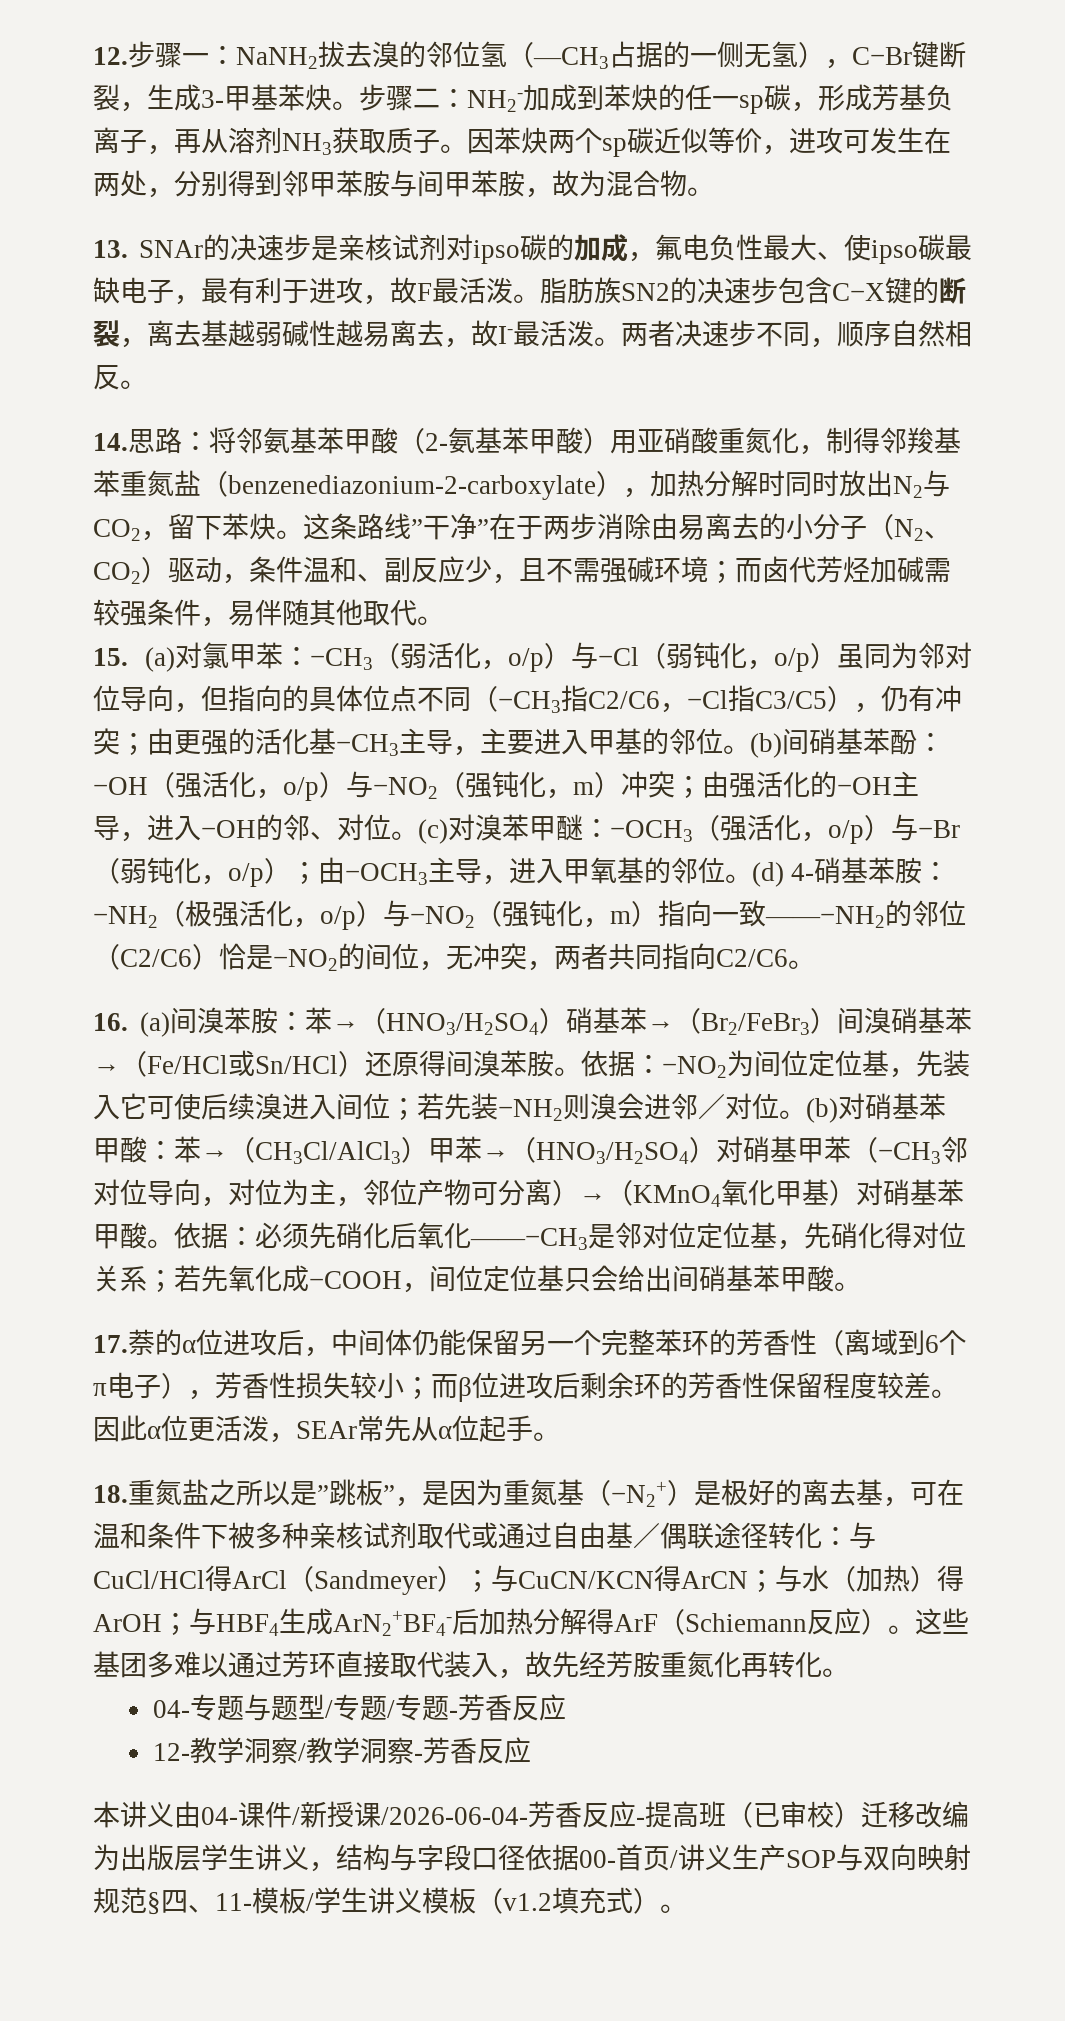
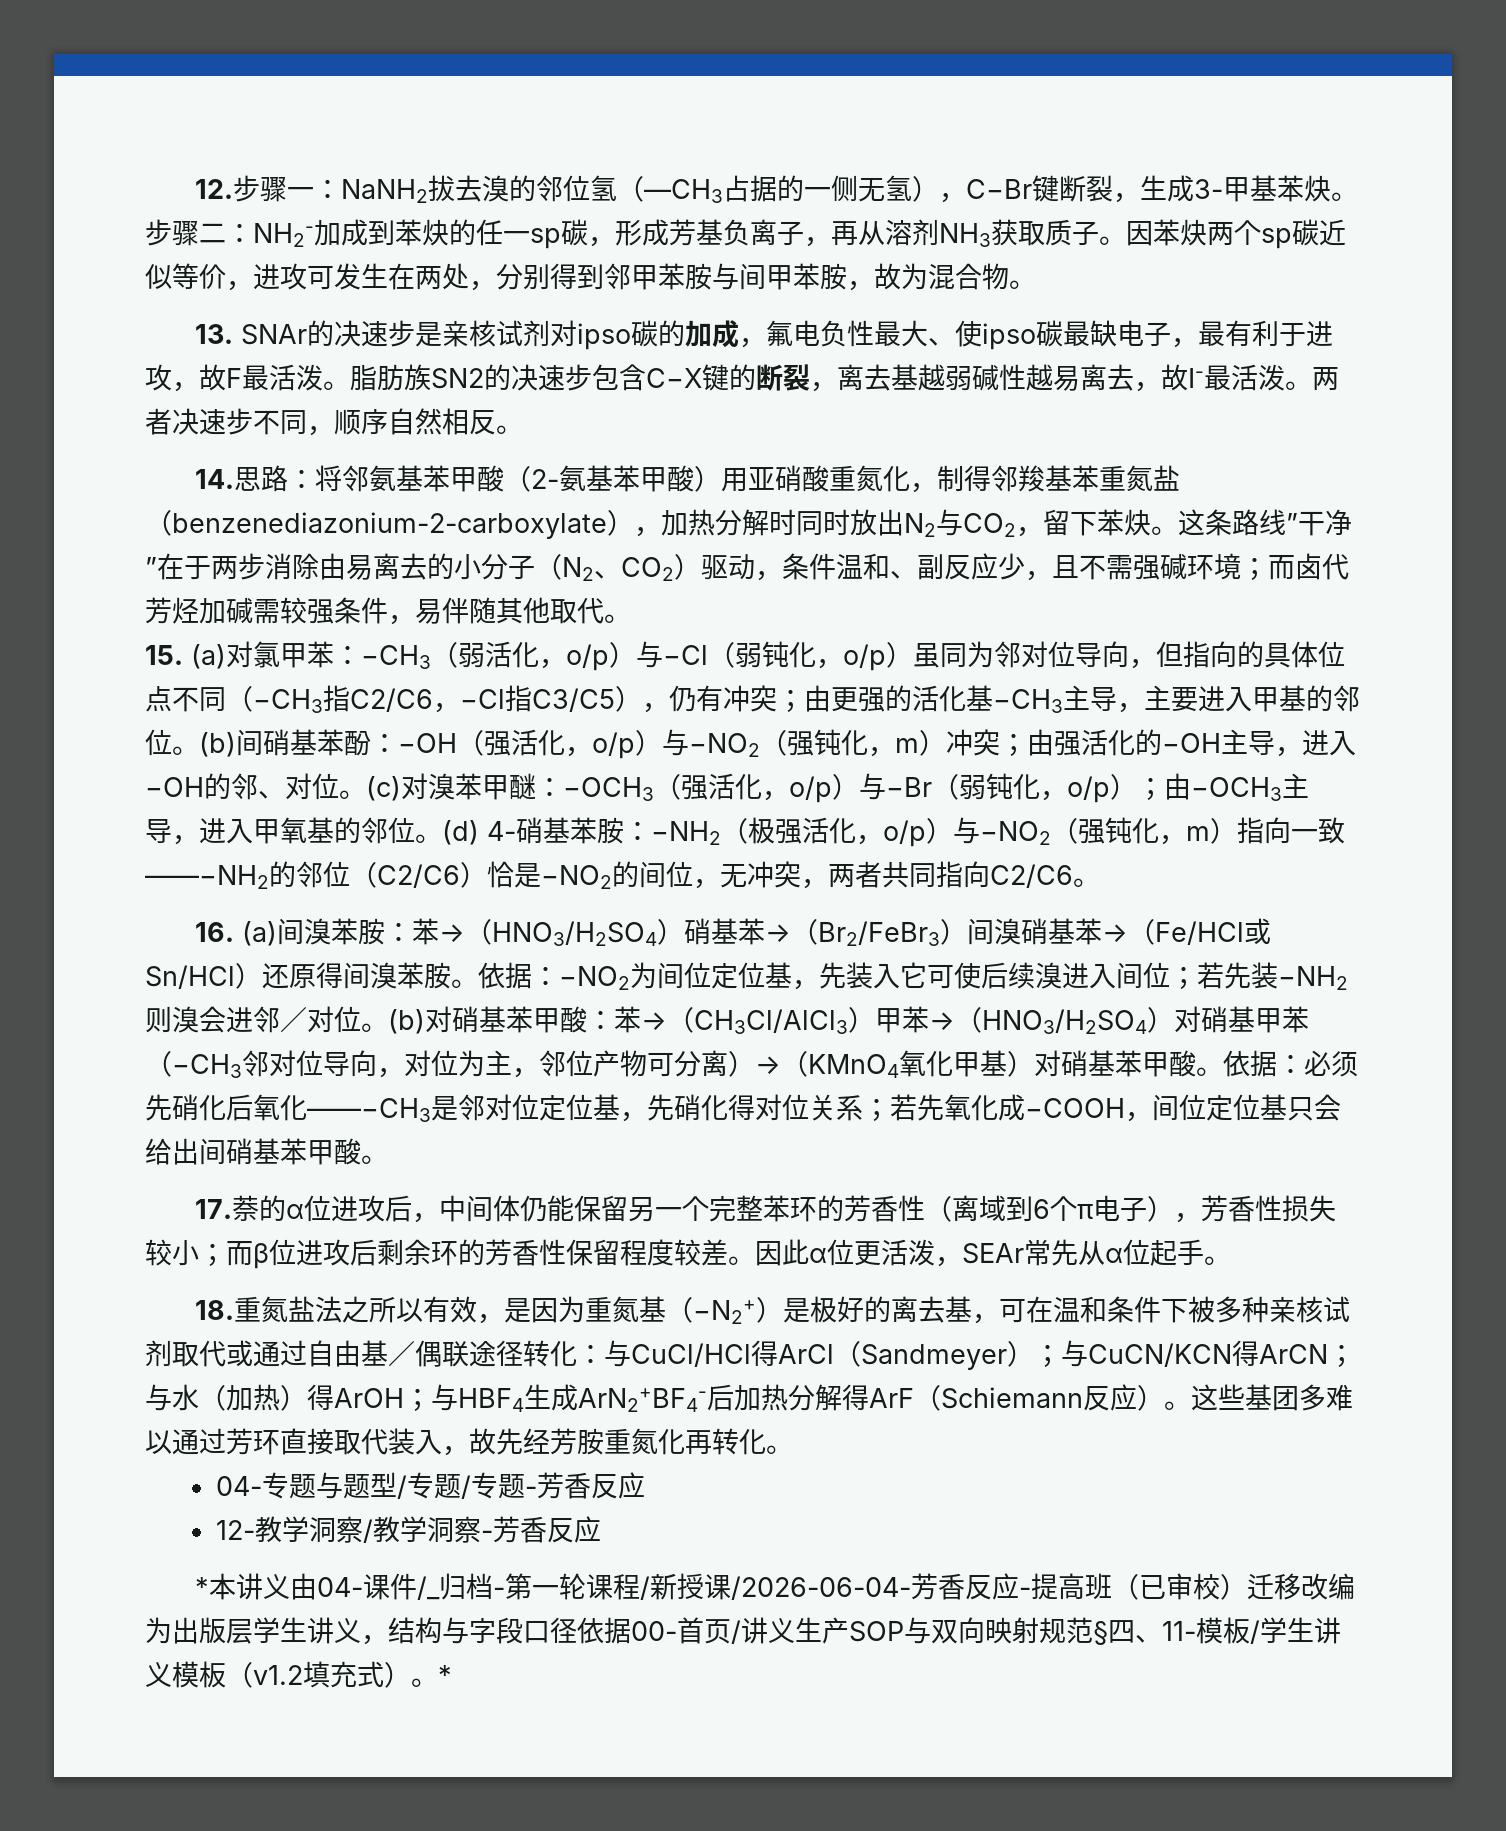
- 18.重氮盐之所以是”跳板”，是因为重氮基（−N2+）是极好的离去基，可在温和条件下被多种亲核试剂取代或通过自由基／偶联途径转化：与CuCl/HCl得ArCl（Sandmeyer）；与CuCN/KCN得ArCN；与水（加热）得ArOH；与HBF4生成ArN2+BF4-后加热分解得ArF（Schiemann反应）。
+ 18.重氮盐法之所以有效，是因为重氮基（−N2+）是极好的离去基，可在温和条件下被多种亲核试剂取代或通过自由基／偶联途径转化：与CuCl/HCl得ArCl（Sandmeyer）；与CuCN/KCN得ArCN；与水（加热）得ArOH；与HBF4生成ArN2+BF4-后加热分解得ArF（Schiemann反应）。
- 本讲义由04-课件/新授课/2026-06-04-芳香反应-提高班（已审校）迁移改编为出版层学生讲义，结构与字段口径依据00-首页/讲义生产SOP与双向映射规范§四、11-模板/学生讲义模板（v1.2填充式）。
+ *本讲义由04-课件/_归档-第一轮课程/新授课/2026-06-04-芳香反应-提高班（已审校）迁移改编为出版层学生讲义，结构与字段口径依据00-首页/讲义生产SOP与双向映射规范§四、11-模板/学生讲义模板（v1.2填充式）。*

